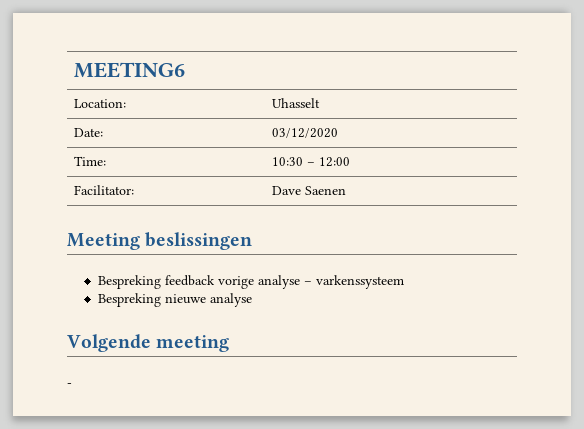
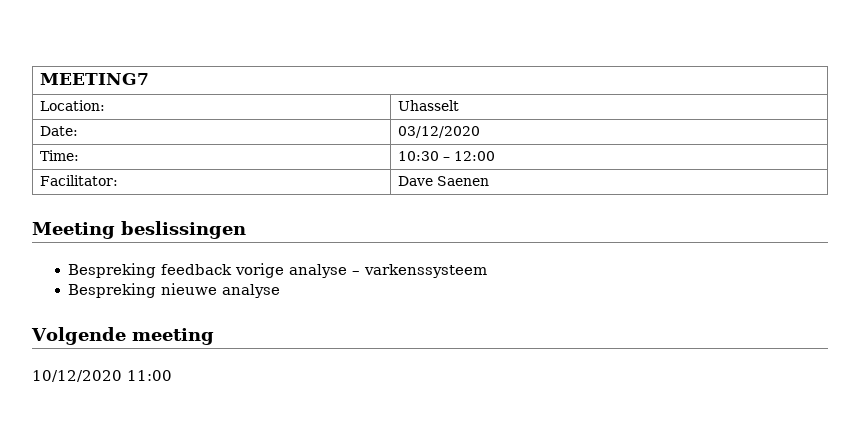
- MEETING6
+ MEETING7
  Volgende meeting
- -
+ 10/12/2020 11:00

